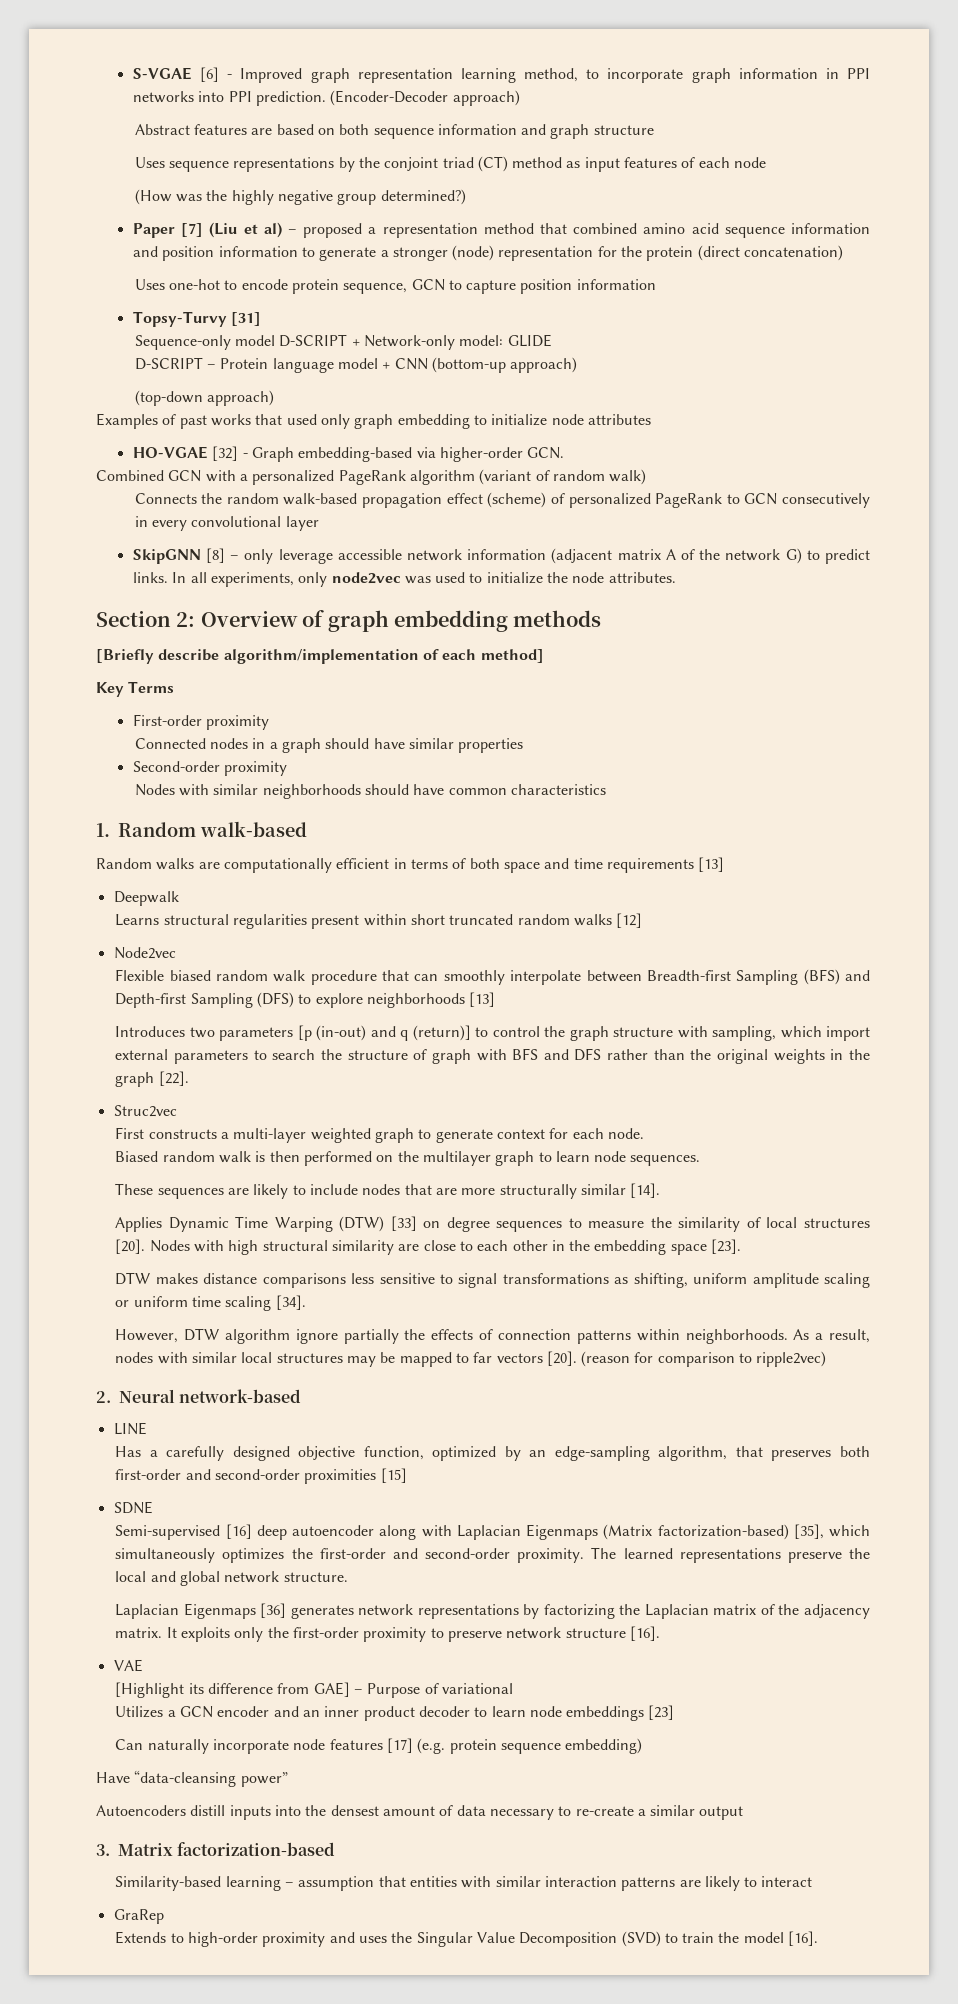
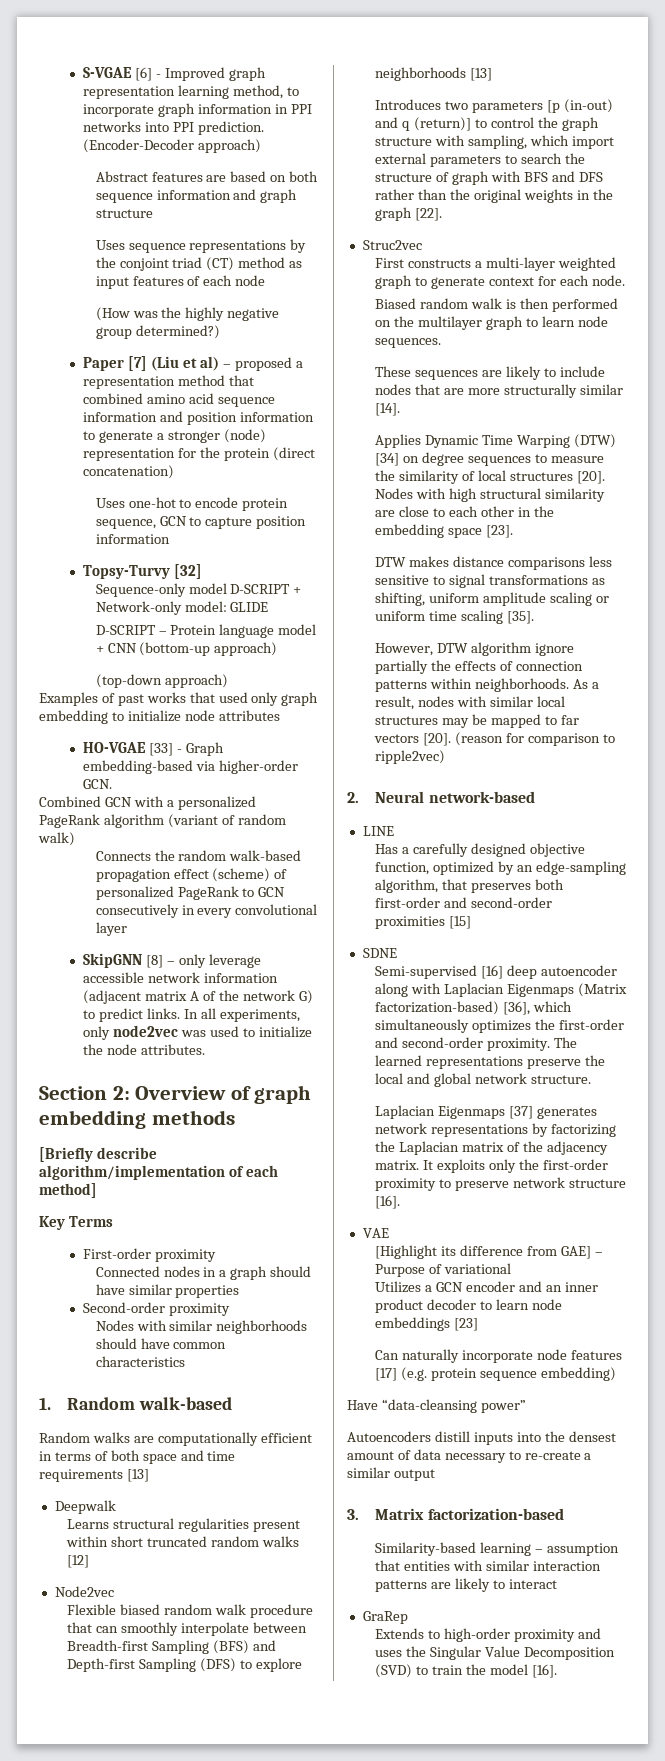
- Topsy-Turvy [31]
+ Topsy-Turvy [32]
- HO-VGAE [32] - Graph embedding-based via higher-order GCN.
+ HO-VGAE [33] - Graph embedding-based via higher-order GCN.
- Applies Dynamic Time Warping (DTW) [33] on degree sequences to measure the similarity of local structures [20].
+ Applies Dynamic Time Warping (DTW) [34] on degree sequences to measure the similarity of local structures [20].
- DTW makes distance comparisons less sensitive to signal transformations as shifting, uniform amplitude scaling or uniform time scaling [34].
+ DTW makes distance comparisons less sensitive to signal transformations as shifting, uniform amplitude scaling or uniform time scaling [35].
- Semi-supervised [16] deep autoencoder along with Laplacian Eigenmaps (Matrix factorization-based) [35], which simultaneously optimizes the first-order and second-order proximity.
+ Semi-supervised [16] deep autoencoder along with Laplacian Eigenmaps (Matrix factorization-based) [36], which simultaneously optimizes the first-order and second-order proximity.
- Laplacian Eigenmaps [36] generates network representations by factorizing the Laplacian matrix of the adjacency matrix.
+ Laplacian Eigenmaps [37] generates network representations by factorizing the Laplacian matrix of the adjacency matrix.

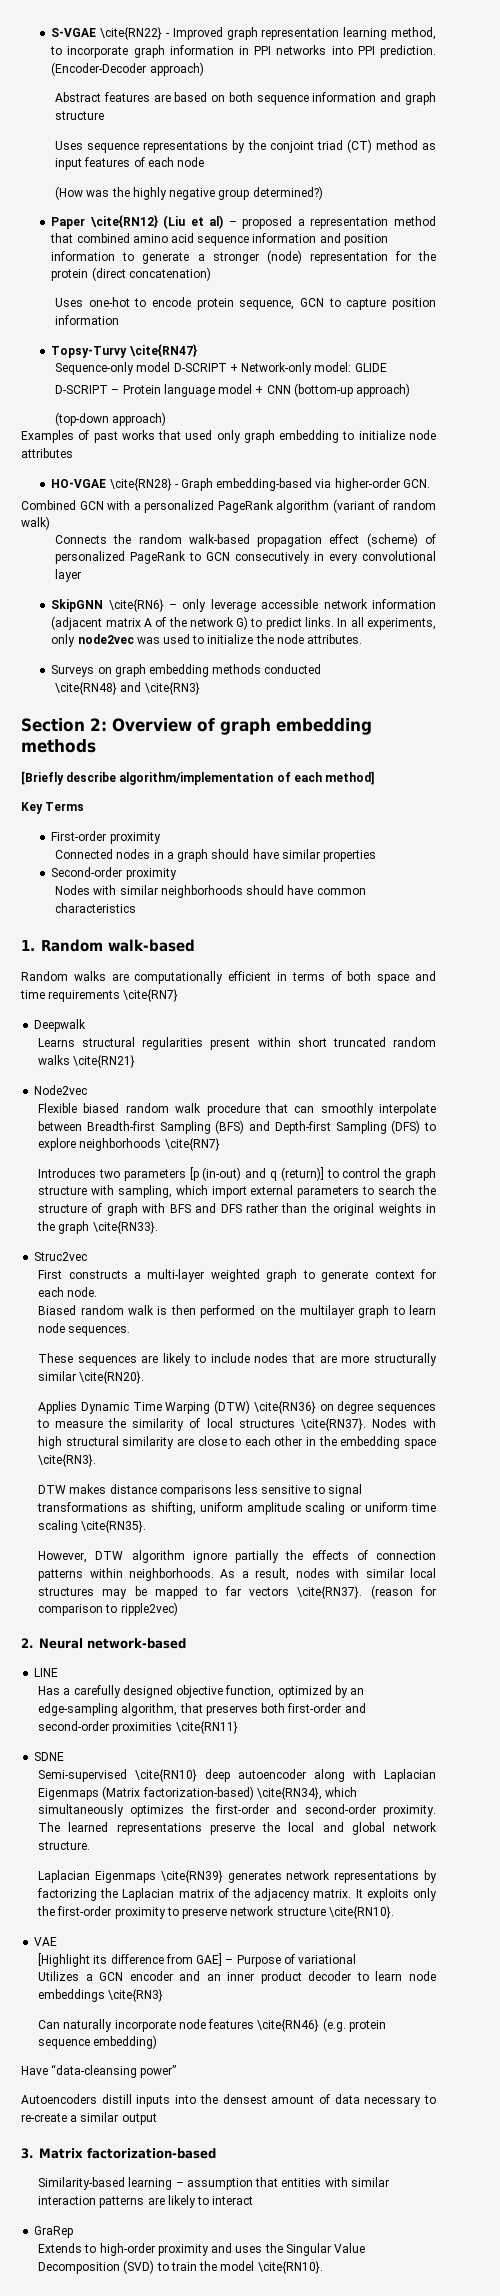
- S-VGAE [6] - Improved graph representation learning method, to incorporate graph information in PPI networks into PPI prediction.
+ S-VGAE \cite{RN22} - Improved graph representation learning method, to incorporate graph information in PPI networks into PPI prediction.
- Paper [7] (Liu et al) – proposed a representation method that combined amino acid sequence information and position information to generate a stronger (node) representation for the protein (direct concatenation)
+ Paper \cite{RN12} (Liu et al) – proposed a representation method that combined amino acid sequence information and position information to generate a stronger (node) representation for the protein (direct concatenation)
- Topsy-Turvy [32]
+ Topsy-Turvy \cite{RN47}
- HO-VGAE [33] - Graph embedding-based via higher-order GCN.
+ HO-VGAE \cite{RN28} - Graph embedding-based via higher-order GCN.
- SkipGNN [8] – only leverage accessible network information (adjacent matrix A of the network G) to predict links.
+ SkipGNN \cite{RN6} – only leverage accessible network information (adjacent matrix A of the network G) to predict links.
+ Surveys on graph embedding methods conducted
+ \cite{RN48} and \cite{RN3}
- Random walks are computationally efficient in terms of both space and time requirements [13]
+ Random walks are computationally efficient in terms of both space and time requirements \cite{RN7}
- Learns structural regularities present within short truncated random walks [12]
+ Learns structural regularities present within short truncated random walks \cite{RN21}
- Flexible biased random walk procedure that can smoothly interpolate between Breadth-first Sampling (BFS) and Depth-first Sampling (DFS) to explore neighborhoods [13]
+ Flexible biased random walk procedure that can smoothly interpolate between Breadth-first Sampling (BFS) and Depth-first Sampling (DFS) to explore neighborhoods \cite{RN7}
- Introduces two parameters [p (in-out) and q (return)] to control the graph structure with sampling, which import external parameters to search the structure of graph with BFS and DFS rather than the original weights in the graph [22].
+ Introduces two parameters [p (in-out) and q (return)] to control the graph structure with sampling, which import external parameters to search the structure of graph with BFS and DFS rather than the original weights in the graph \cite{RN33}.
- These sequences are likely to include nodes that are more structurally similar [14].
+ These sequences are likely to include nodes that are more structurally similar \cite{RN20}.
- Applies Dynamic Time Warping (DTW) [34] on degree sequences to measure the similarity of local structures [20].
+ Applies Dynamic Time Warping (DTW) \cite{RN36} on degree sequences to measure the similarity of local structures \cite{RN37}.
- Nodes with high structural similarity are close to each other in the embedding space [23].
+ Nodes with high structural similarity are close to each other in the embedding space \cite{RN3}.
- DTW makes distance comparisons less sensitive to signal transformations as shifting, uniform amplitude scaling or uniform time scaling [35].
+ DTW makes distance comparisons less sensitive to signal transformations as shifting, uniform amplitude scaling or uniform time scaling \cite{RN35}.
- As a result, nodes with similar local structures may be mapped to far vectors [20].
+ As a result, nodes with similar local structures may be mapped to far vectors \cite{RN37}.
- Has a carefully designed objective function, optimized by an edge-sampling algorithm, that preserves both first-order and second-order proximities [15]
+ Has a carefully designed objective function, optimized by an edge-sampling algorithm, that preserves both first-order and second-order proximities \cite{RN11}
- Semi-supervised [16] deep autoencoder along with Laplacian Eigenmaps (Matrix factorization-based) [36], which simultaneously optimizes the first-order and second-order proximity.
+ Semi-supervised \cite{RN10} deep autoencoder along with Laplacian Eigenmaps (Matrix factorization-based) \cite{RN34}, which simultaneously optimizes the first-order and second-order proximity.
- Laplacian Eigenmaps [37] generates network representations by factorizing the Laplacian matrix of the adjacency matrix.
+ Laplacian Eigenmaps \cite{RN39} generates network representations by factorizing the Laplacian matrix of the adjacency matrix.
- It exploits only the first-order proximity to preserve network structure [16].
+ It exploits only the first-order proximity to preserve network structure \cite{RN10}.
- Utilizes a GCN encoder and an inner product decoder to learn node embeddings [23]
+ Utilizes a GCN encoder and an inner product decoder to learn node embeddings \cite{RN3}
- Can naturally incorporate node features [17] (e.g. protein sequence embedding)
+ Can naturally incorporate node features \cite{RN46} (e.g. protein sequence embedding)
- Extends to high-order proximity and uses the Singular Value Decomposition (SVD) to train the model [16].
+ Extends to high-order proximity and uses the Singular Value Decomposition (SVD) to train the model \cite{RN10}.

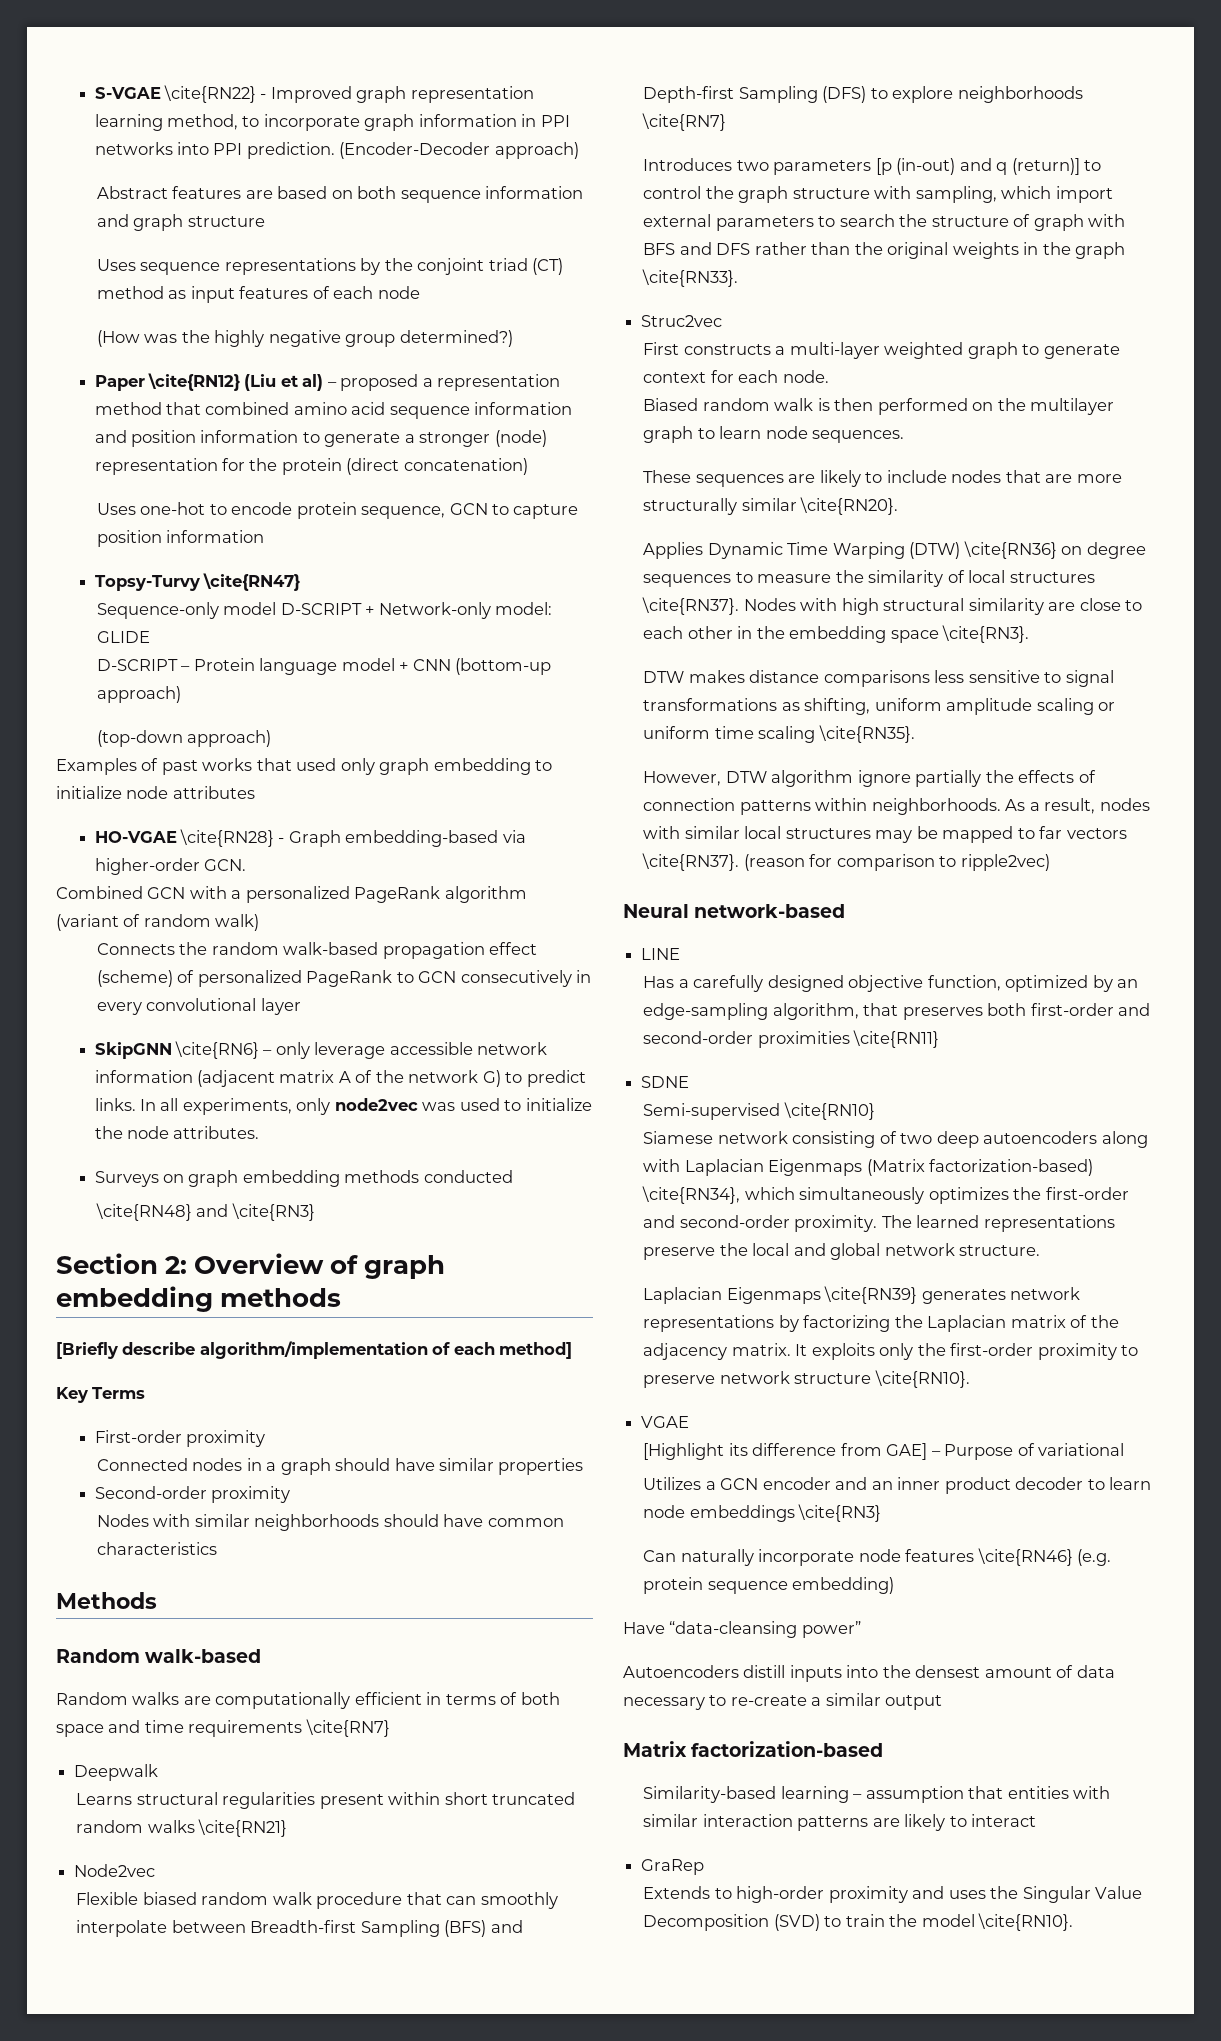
- 1. Random walk-based
+ Methods
+ Random walk-based
- 2. Neural network-based
+ Neural network-based
- Semi-supervised \cite{RN10} deep autoencoder along with Laplacian Eigenmaps (Matrix factorization-based) \cite{RN34}, which simultaneously optimizes the first-order and second-order proximity.
+ Semi-supervised \cite{RN10}
+ Siamese network consisting of two deep autoencoders along with Laplacian Eigenmaps (Matrix factorization-based) \cite{RN34}, which simultaneously optimizes the first-order and second-order proximity.
- VAE
+ VGAE
- 3. Matrix factorization-based
+ Matrix factorization-based

